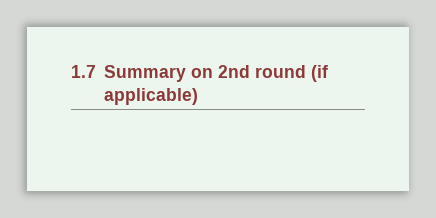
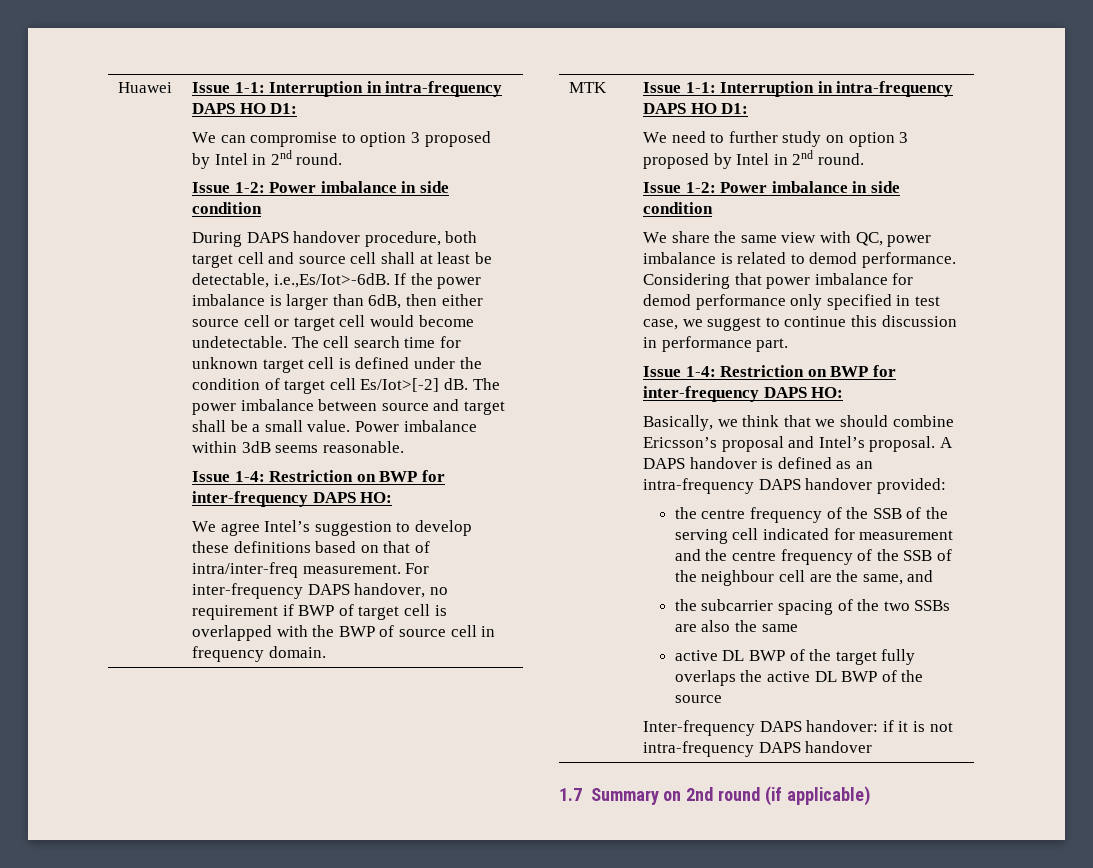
+ Huawei | Issue 1-1: Interruption in intra-frequency DAPS HO D1:
+ We can compromise to option 3 proposed by Intel in 2nd round.
+ Issue 1-2: Power imbalance in side condition
+ During DAPS handover procedure, both target cell and source cell shall at least be detectable, i.e.,Es/Iot>-6dB. If the power imbalance is larger than 6dB, then either source cell or target cell would become undetectable. The cell search time for unknown target cell is defined under the condition of target cell Es/Iot>[-2] dB. The power imbalance between source and target shall be a small value. Power imbalance within 3dB seems reasonable.
+ Issue 1-4: Restriction on BWP for inter-frequency DAPS HO:
+ We agree Intel’s suggestion to develop these definitions based on that of intra/inter-freq measurement. For inter-frequency DAPS handover, no requirement if BWP of target cell is overlapped with the BWP of source cell in frequency domain.
+ MTK | Issue 1-1: Interruption in intra-frequency DAPS HO D1:
+ We need to further study on option 3 proposed by Intel in 2nd round.
+ Issue 1-2: Power imbalance in side condition
+ We share the same view with QC, power imbalance is related to demod performance. Considering that power imbalance for demod performance only specified in test case, we suggest to continue this discussion in performance part.
+ Issue 1-4: Restriction on BWP for inter-frequency DAPS HO:
+ Basically, we think that we should combine Ericsson’s proposal and Intel’s proposal. A DAPS handover is defined as an intra-frequency DAPS handover provided:
+ the centre frequency of the SSB of the serving cell indicated for measurement and the centre frequency of the SSB of the neighbour cell are the same, and
+ the subcarrier spacing of the two SSBs are also the same
+ active DL BWP of the target fully overlaps the active DL BWP of the source
+ Inter-frequency DAPS handover: if it is not intra-frequency DAPS handover

